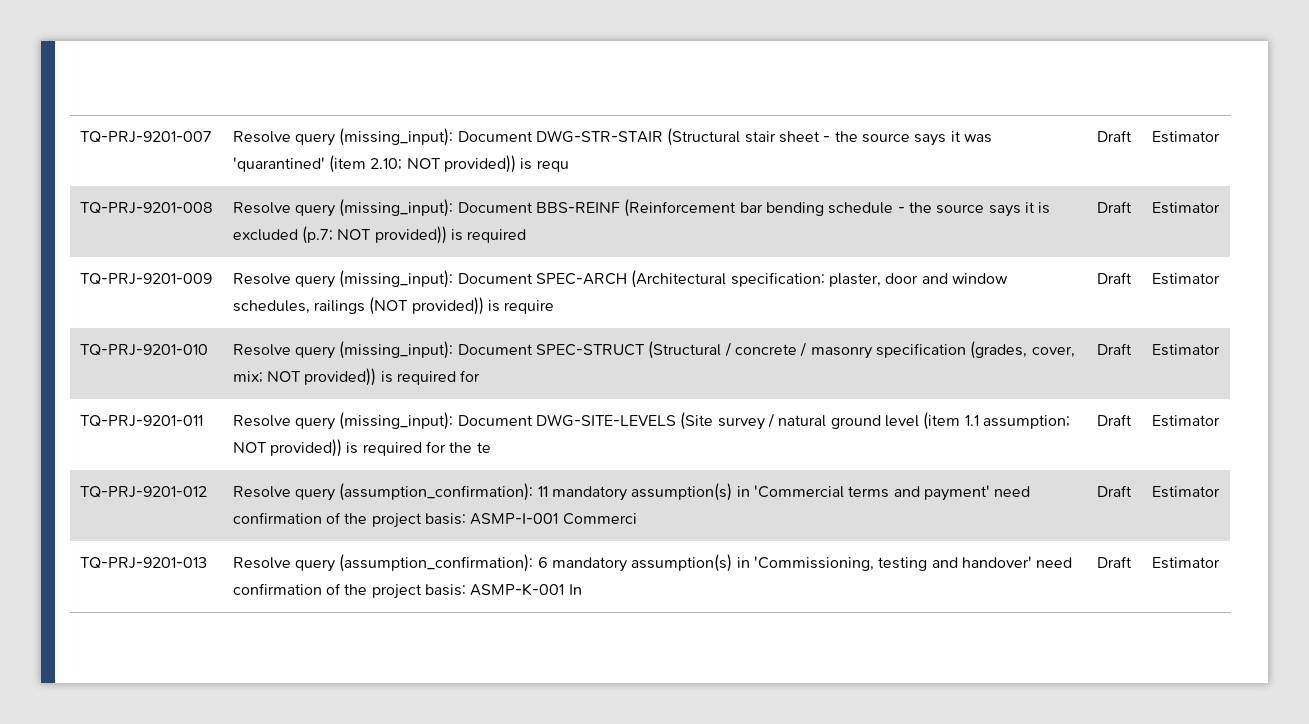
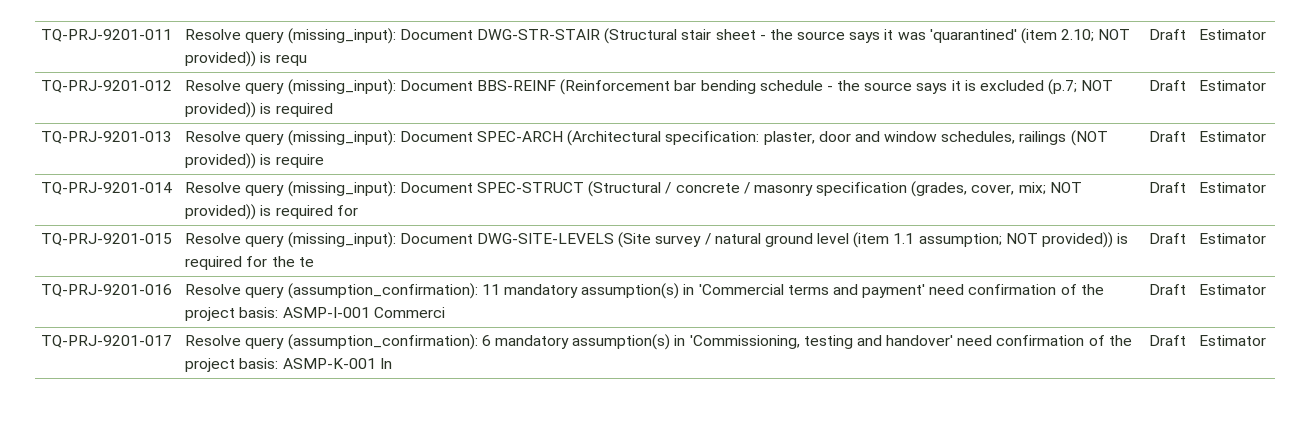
- TQ-PRJ-9201-007 | Resolve query (missing_input): Document DWG-STR-STAIR (Structural stair sheet - the source says it was 'quarantined' (item 2.10; NOT provided)) is requ | Draft | Estimator
+ TQ-PRJ-9201-011 | Resolve query (missing_input): Document DWG-STR-STAIR (Structural stair sheet - the source says it was 'quarantined' (item 2.10; NOT provided)) is requ | Draft | Estimator
- TQ-PRJ-9201-008 | Resolve query (missing_input): Document BBS-REINF (Reinforcement bar bending schedule - the source says it is excluded (p.7; NOT provided)) is required | Draft | Estimator
+ TQ-PRJ-9201-012 | Resolve query (missing_input): Document BBS-REINF (Reinforcement bar bending schedule - the source says it is excluded (p.7; NOT provided)) is required | Draft | Estimator
- TQ-PRJ-9201-009 | Resolve query (missing_input): Document SPEC-ARCH (Architectural specification: plaster, door and window schedules, railings (NOT provided)) is require | Draft | Estimator
+ TQ-PRJ-9201-013 | Resolve query (missing_input): Document SPEC-ARCH (Architectural specification: plaster, door and window schedules, railings (NOT provided)) is require | Draft | Estimator
- TQ-PRJ-9201-010 | Resolve query (missing_input): Document SPEC-STRUCT (Structural / concrete / masonry specification (grades, cover, mix; NOT provided)) is required for | Draft | Estimator
+ TQ-PRJ-9201-014 | Resolve query (missing_input): Document SPEC-STRUCT (Structural / concrete / masonry specification (grades, cover, mix; NOT provided)) is required for | Draft | Estimator
- TQ-PRJ-9201-011 | Resolve query (missing_input): Document DWG-SITE-LEVELS (Site survey / natural ground level (item 1.1 assumption; NOT provided)) is required for the te | Draft | Estimator
+ TQ-PRJ-9201-015 | Resolve query (missing_input): Document DWG-SITE-LEVELS (Site survey / natural ground level (item 1.1 assumption; NOT provided)) is required for the te | Draft | Estimator
- TQ-PRJ-9201-012 | Resolve query (assumption_confirmation): 11 mandatory assumption(s) in 'Commercial terms and payment' need confirmation of the project basis: ASMP-I-001 Commerci | Draft | Estimator
+ TQ-PRJ-9201-016 | Resolve query (assumption_confirmation): 11 mandatory assumption(s) in 'Commercial terms and payment' need confirmation of the project basis: ASMP-I-001 Commerci | Draft | Estimator
- TQ-PRJ-9201-013 | Resolve query (assumption_confirmation): 6 mandatory assumption(s) in 'Commissioning, testing and handover' need confirmation of the project basis: ASMP-K-001 In | Draft | Estimator
+ TQ-PRJ-9201-017 | Resolve query (assumption_confirmation): 6 mandatory assumption(s) in 'Commissioning, testing and handover' need confirmation of the project basis: ASMP-K-001 In | Draft | Estimator

